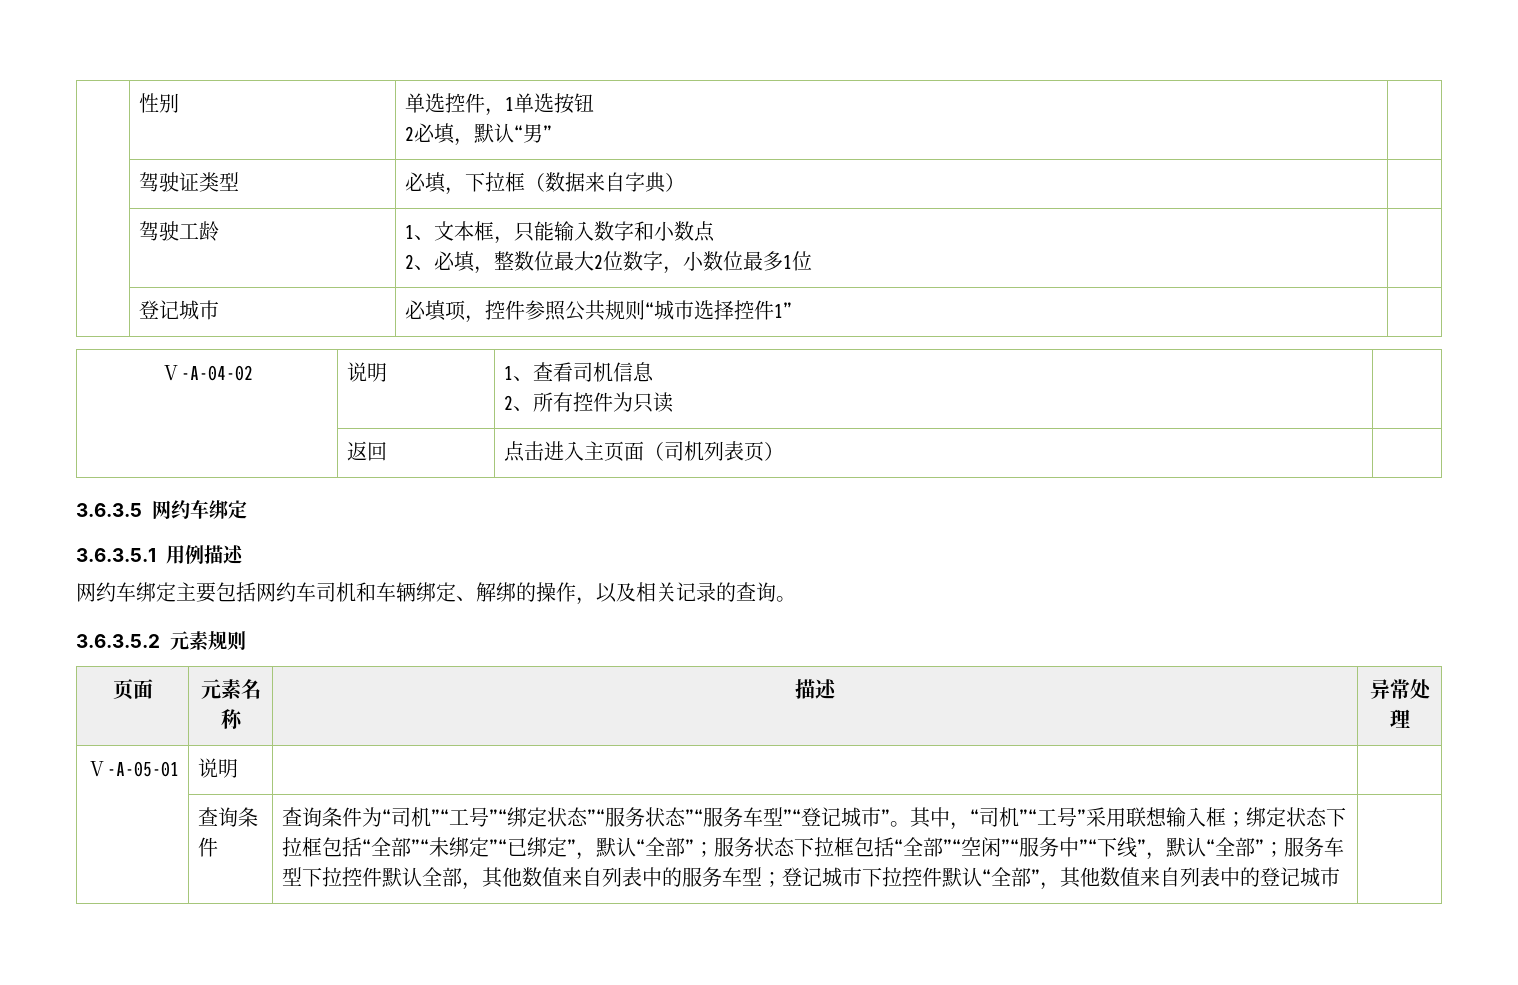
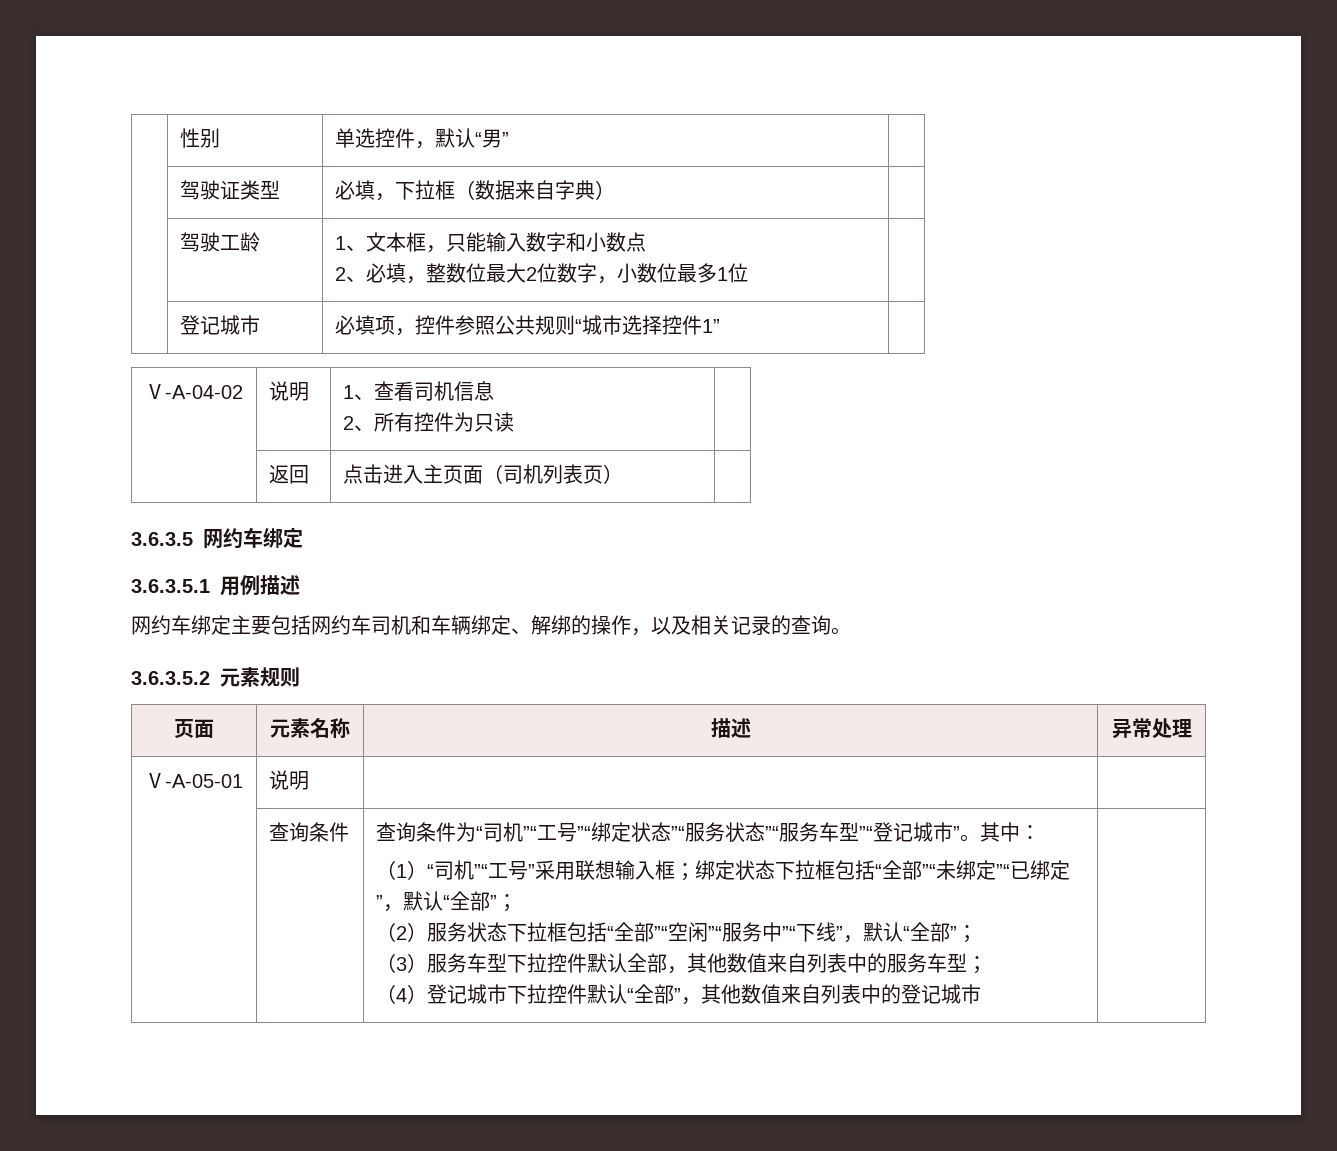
- | 性别 | 单选控件，1单选按钮
- 2必填，默认“男” |
+ | 性别 | 单选控件，默认“男” |
- 其中，“司机”“工号”采用联想输入框；
+ 其中：
+ （1）“司机”“工号”采用联想输入框；
- 绑定状态下拉框包括“全部”“未绑定”“已绑定”，默认“全部”；服务状态下拉框包括“全部”“空闲”“服务中”“下线”，默认“全部”；服务车型下拉控件默认全部，其他数值来自列表中的服务车型；登记城市下拉控件默认“全部”，其他数值来自列表中的登记城市
+ 绑定状态下拉框包括“全部”“未绑定”“已绑定”，默认“全部”；
+ （2）服务状态下拉框包括“全部”“空闲”“服务中”“下线”，默认“全部”；
+ （3）服务车型下拉控件默认全部，其他数值来自列表中的服务车型；
+ （4）登记城市下拉控件默认“全部”，其他数值来自列表中的登记城市

